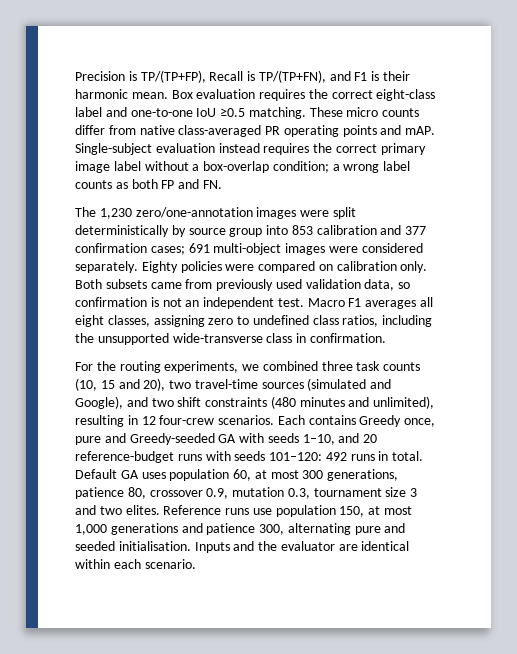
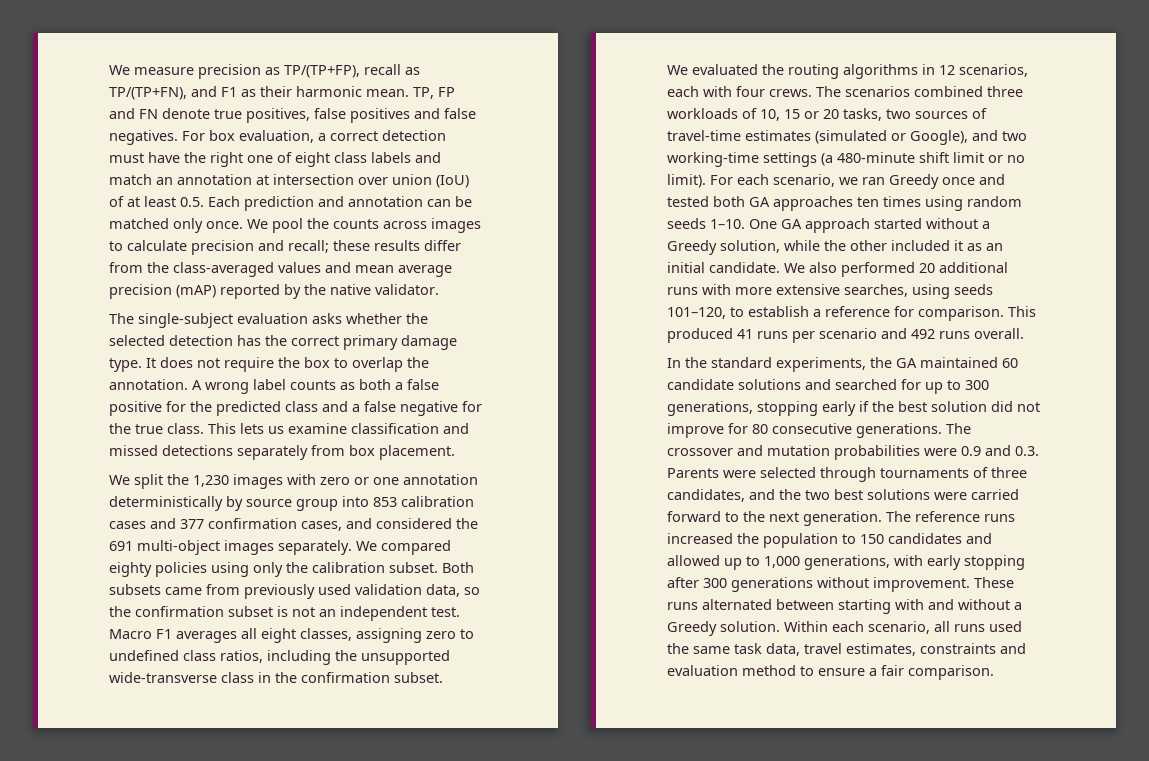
- Precision is TP/(TP+FP), Recall is TP/(TP+FN), and F1 is their harmonic mean.
+ We measure precision as TP/(TP+FP), recall as TP/(TP+FN), and F1 as their harmonic mean.
- Box evaluation requires the correct eight-class label and one-to-one IoU ≥0.5 matching. These micro counts differ from native class-averaged PR operating points and mAP. Single-subject evaluation instead requires the correct primary image label without a box-overlap condition; a wrong label counts as both FP and FN.
- The 1,230 zero/one-annotation images were split deterministically by source group into 853 calibration and 377 confirmation cases; 691 multi-object images were considered separately. Eighty policies were compared on calibration only.
+ TP, FP and FN denote true positives, false positives and false negatives. For box evaluation, a correct detection must have the right one of eight class labels and match an annotation at intersection over union (IoU) of at least 0.5. Each prediction and annotation can be matched only once. We pool the counts across images to calculate precision and recall; these results differ from the class-averaged values and mean average precision (mAP) reported by the native validator.
+ The single-subject evaluation asks whether the selected detection has the correct primary damage type. It does not require the box to overlap the annotation. A wrong label counts as both a false positive for the predicted class and a false negative for the true class. This lets us examine classification and missed detections separately from box placement.
+ We split the 1,230 images with zero or one annotation deterministically by source group into 853 calibration cases and 377 confirmation cases, and considered the 691 multi-object images separately. We compared eighty policies using only the calibration subset.
- Both subsets came from previously used validation data, so confirmation is not an independent test.
+ Both subsets came from previously used validation data, so the confirmation subset is not an independent test.
- Macro F1 averages all eight classes, assigning zero to undefined class ratios, including the unsupported wide-transverse class in confirmation.
- For the routing experiments, we combined three task counts (10, 15 and 20), two travel-time sources (simulated and Google), and two shift constraints (480 minutes and unlimited), resulting in 12 four-crew scenarios. Each contains Greedy once, pure and Greedy-seeded GA with seeds 1–10, and 20 reference-budget runs with seeds 101–120: 492 runs in total. Default GA uses population 60, at most 300 generations, patience 80, crossover 0.9, mutation 0.3, tournament size 3 and two elites. Reference runs use population 150, at most 1,000 generations and patience 300, alternating pure and seeded initialisation. Inputs and the evaluator are identical within each scenario.
+ Macro F1 averages all eight classes, assigning zero to undefined class ratios, including the unsupported wide-transverse class in the confirmation subset.
+ We evaluated the routing algorithms in 12 scenarios, each with four crews. The scenarios combined three workloads of 10, 15 or 20 tasks, two sources of travel-time estimates (simulated or Google), and two working-time settings (a 480-minute shift limit or no limit). For each scenario, we ran Greedy once and tested both GA approaches ten times using random seeds 1–10. One GA approach started without a Greedy solution, while the other included it as an initial candidate. We also performed 20 additional runs with more extensive searches, using seeds 101–120, to establish a reference for comparison. This produced 41 runs per scenario and 492 runs overall.
+ In the standard experiments, the GA maintained 60 candidate solutions and searched for up to 300 generations, stopping early if the best solution did not improve for 80 consecutive generations. The crossover and mutation probabilities were 0.9 and 0.3. Parents were selected through tournaments of three candidates, and the two best solutions were carried forward to the next generation. The reference runs increased the population to 150 candidates and allowed up to 1,000 generations, with early stopping after 300 generations without improvement. These runs alternated between starting with and without a Greedy solution. Within each scenario, all runs used the same task data, travel estimates, constraints and evaluation method to ensure a fair comparison.

